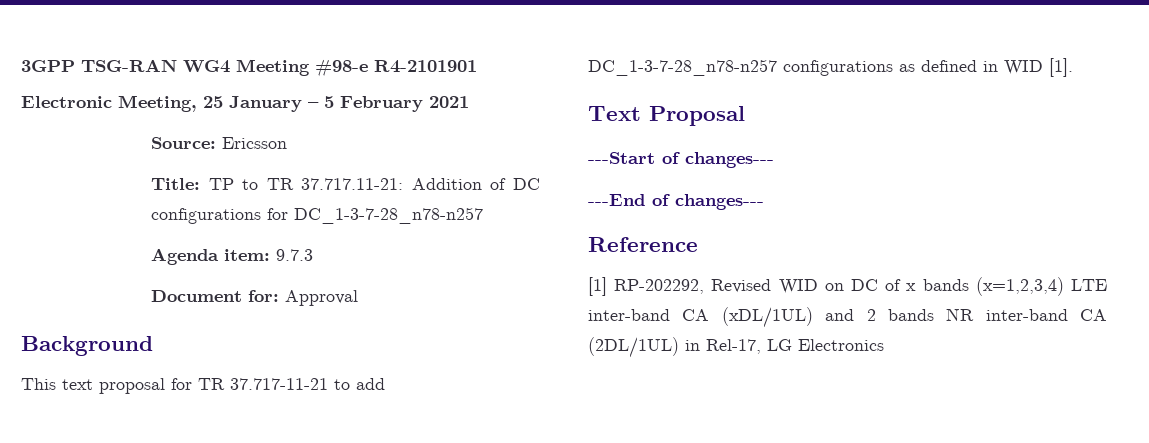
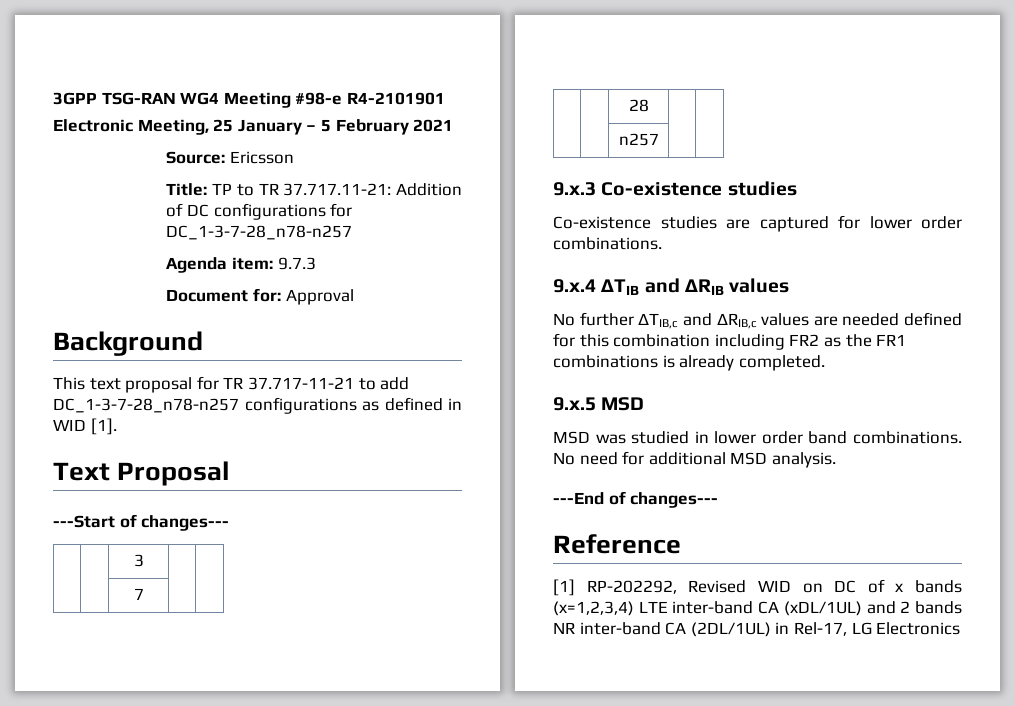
+ | | 3 | |
+ | | 7 | |
+ | | 28 | |
+ | | n257 | |
+ 9.x.3 Co-existence studies
+ Co-existence studies are captured for lower order combinations.
+ 9.x.4 ∆TIB and ∆RIB values
+ No further ΔTIB,c and ΔRIB,c values are needed defined for this combination including FR2 as the FR1 combinations is already completed.
+ 9.x.5 MSD
+ MSD was studied in lower order band combinations. No need for additional MSD analysis.

